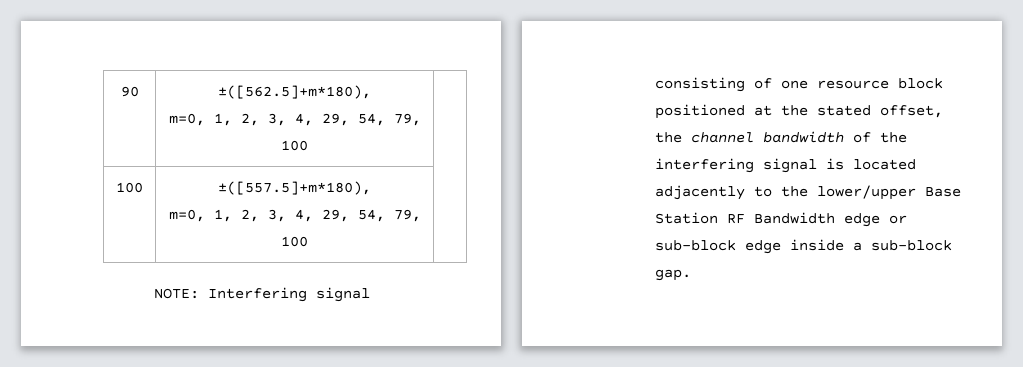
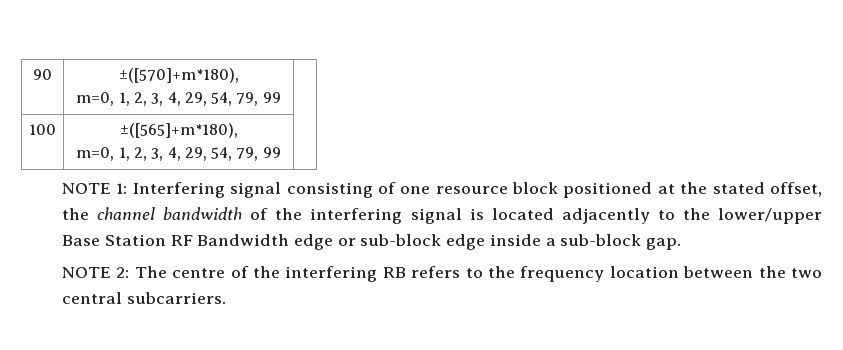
- 90 | ±([562.5]+m*180),
- m=0, 1, 2, 3, 4, 29, 54, 79, 100 |
- 100 | ±([557.5]+m*180),
- m=0, 1, 2, 3, 4, 29, 54, 79, 100 |
- NOTE: Interfering signal consisting of one resource block positioned at the stated offset, the channel bandwidth of the interfering signal is located adjacently to the lower/upper Base Station RF Bandwidth edge or sub-block edge inside a sub-block gap.
+ 90 | ±([570]+m*180),
+ m=0, 1, 2, 3, 4, 29, 54, 79, 99 |
+ 100 | ±([565]+m*180),
+ m=0, 1, 2, 3, 4, 29, 54, 79, 99 |
+ NOTE 1: Interfering signal consisting of one resource block positioned at the stated offset, the channel bandwidth of the interfering signal is located adjacently to the lower/upper Base Station RF Bandwidth edge or sub-block edge inside a sub-block gap.
+ NOTE 2: The centre of the interfering RB refers to the frequency location between the two central subcarriers.

